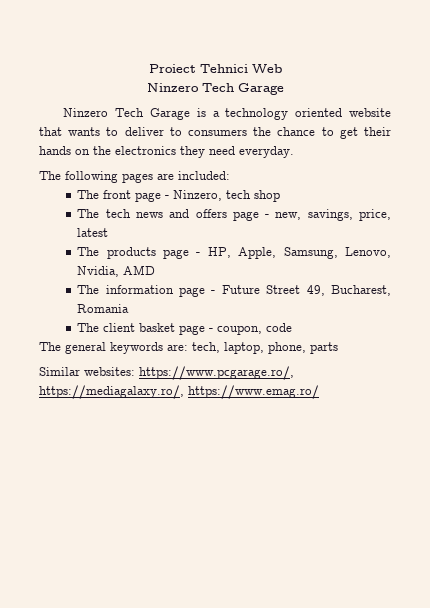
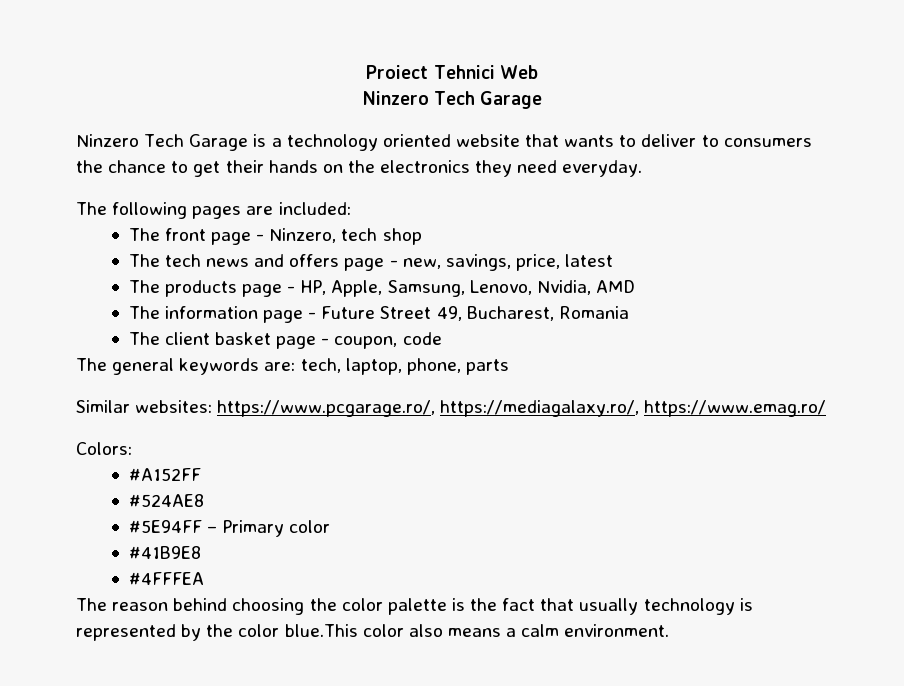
+ Colors:
+ #A152FF
+ #524AE8
+ #5E94FF – Primary color
+ #41B9E8
+ #4FFFEA
+ The reason behind choosing the color palette is the fact that usually technology is represented by the color blue.This color also means a calm environment.

